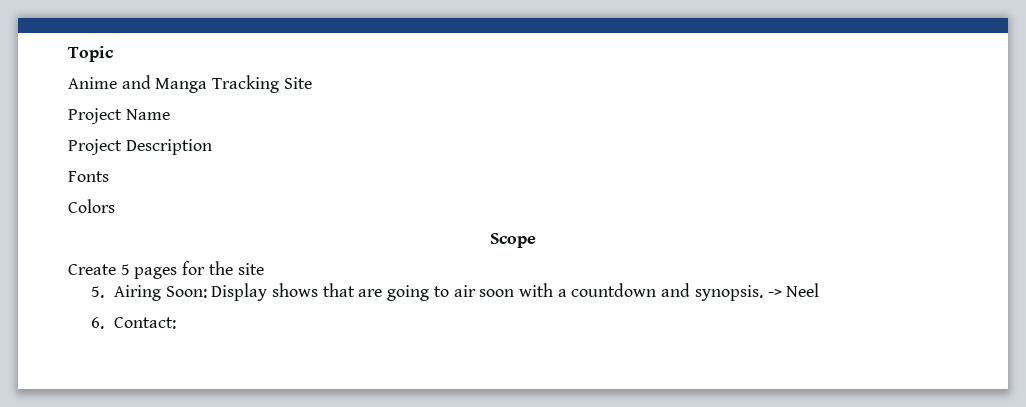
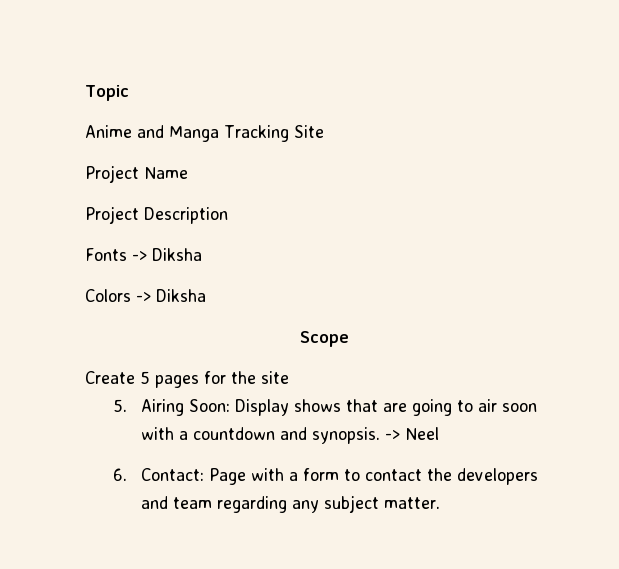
- Fonts
+ Fonts -> Diksha
- Colors
+ Colors -> Diksha
- 6. Contact:
+ 6. Contact: Page with a form to contact the developers and team regarding any subject matter.

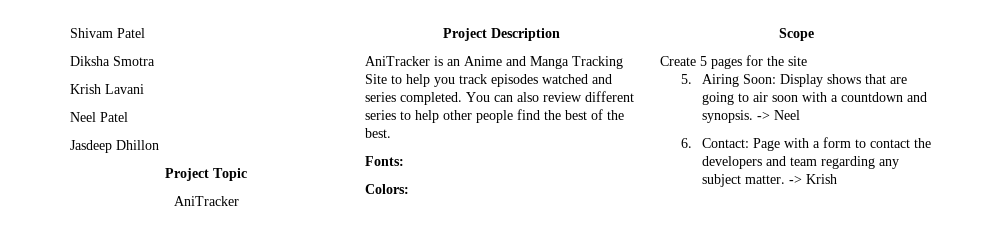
- Topic
- Anime and Manga Tracking Site
- Project Name
+ Shivam Patel
+ Diksha Smotra
+ Krish Lavani
+ Neel Patel
+ Jasdeep Dhillon
+ Project Topic
+ AniTracker
  Project Description
- Fonts -> Diksha
- Colors -> Diksha
+ AniTracker is an Anime and Manga Tracking Site to help you track episodes watched and series completed. You can also review different series to help other people find the best of the best.
+ Fonts:
+ Colors:
+ -> Krish

